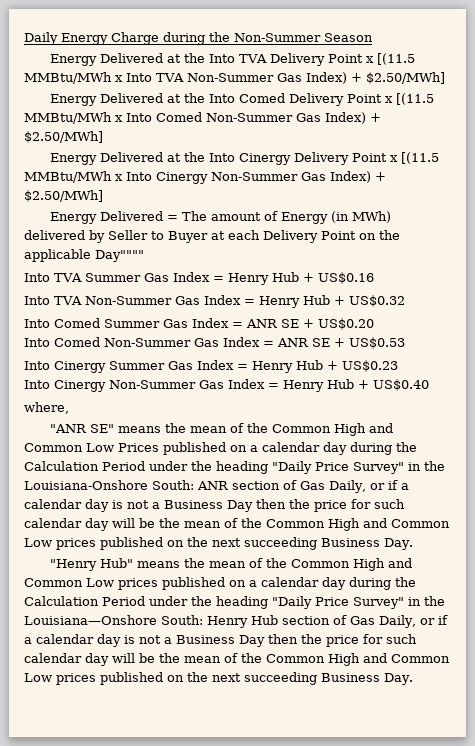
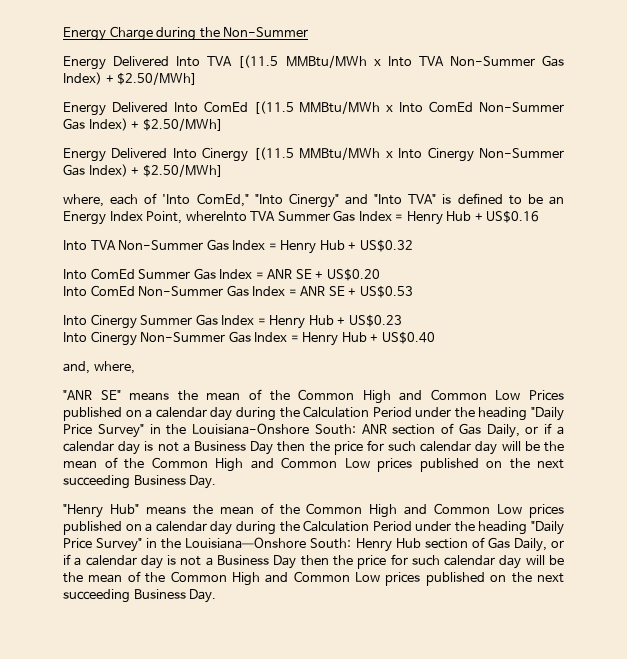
- Daily Energy Charge during the Non-Summer Season
- Energy Delivered at the Into TVA Delivery Point x [(11.5 MMBtu/MWh x Into TVA Non-Summer Gas Index) + $2.50/MWh]
+ Energy Charge during the Non-Summer
+ Energy Delivered Into TVA [(11.5 MMBtu/MWh x Into TVA Non-Summer Gas Index) + $2.50/MWh]
- Energy Delivered at the Into Comed Delivery Point x [(11.5 MMBtu/MWh x Into Comed Non-Summer Gas Index) + $2.50/MWh]
- Energy Delivered at the Into Cinergy Delivery Point x [(11.5 MMBtu/MWh x Into Cinergy Non-Summer Gas Index) + $2.50/MWh]
+ Energy Delivered Into ComEd [(11.5 MMBtu/MWh x Into ComEd Non-Summer Gas Index) + $2.50/MWh]
+ Energy Delivered Into Cinergy [(11.5 MMBtu/MWh x Into Cinergy Non-Summer Gas Index) + $2.50/MWh]
- Energy Delivered = The amount of Energy (in MWh) delivered by Seller to Buyer at each Delivery Point on the applicable Day""""
- Into TVA Summer Gas Index = Henry Hub + US$0.16
+ where, each of 'Into ComEd," "Into Cinergy" and "Into TVA" is defined to be an Energy Index Point, whereInto TVA Summer Gas Index = Henry Hub + US$0.16
- Into Comed Summer Gas Index = ANR SE + US$0.20
+ Into ComEd Summer Gas Index = ANR SE + US$0.20
- Into Comed Non-Summer Gas Index = ANR SE + US$0.53
+ Into ComEd Non-Summer Gas Index = ANR SE + US$0.53
- where,
+ and, where,

